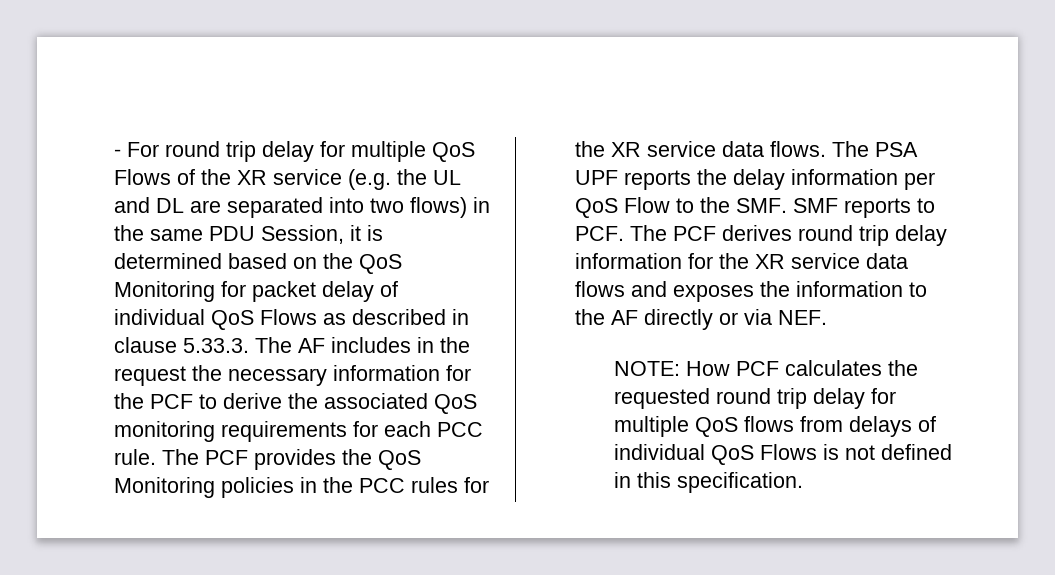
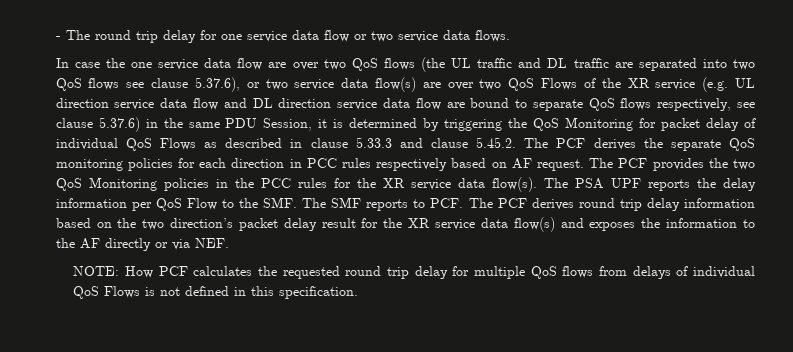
- - For round trip delay for multiple QoS Flows of the XR service (e.g. the UL and DL are separated into two flows) in the same PDU Session, it is determined based on the QoS Monitoring for packet delay of individual QoS Flows as described in clause 5.33.3. The AF includes in the request the necessary information for the PCF to derive the associated QoS monitoring requirements for each PCC rule.
+ - The round trip delay for one service data flow or two service data flows.
+ In case the one service data flow are over two QoS flows (the UL traffic and DL traffic are separated into two QoS flows see clause 5.37.6), or two service data flow(s) are over two QoS Flows of the XR service (e.g. UL direction service data flow and DL direction service data flow are bound to separate QoS flows respectively, see clause 5.37.6) in the same PDU Session, it is determined by triggering the QoS Monitoring for packet delay of individual QoS Flows as described in clause 5.33.3 and clause 5.45.2. The PCF derives the separate QoS monitoring policies for each direction in PCC rules respectively based on AF request.
- The PCF provides the QoS Monitoring policies in the PCC rules for the XR service data flows.
+ The PCF provides the two QoS Monitoring policies in the PCC rules for the XR service data flow(s).
- The PSA UPF reports the delay information per QoS Flow to the SMF. SMF reports to PCF. The PCF derives round trip delay information for the XR service data flows and exposes the information to the AF directly or via NEF.
+ The PSA UPF reports the delay information per QoS Flow to the SMF. The SMF reports to PCF. The PCF derives round trip delay information based on the two direction’s packet delay result for the XR service data flow(s) and exposes the information to the AF directly or via NEF.

